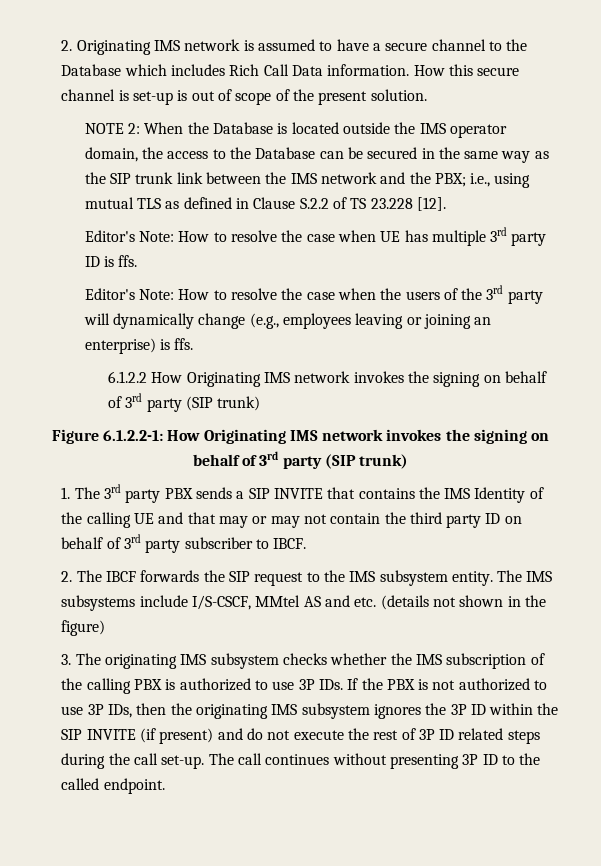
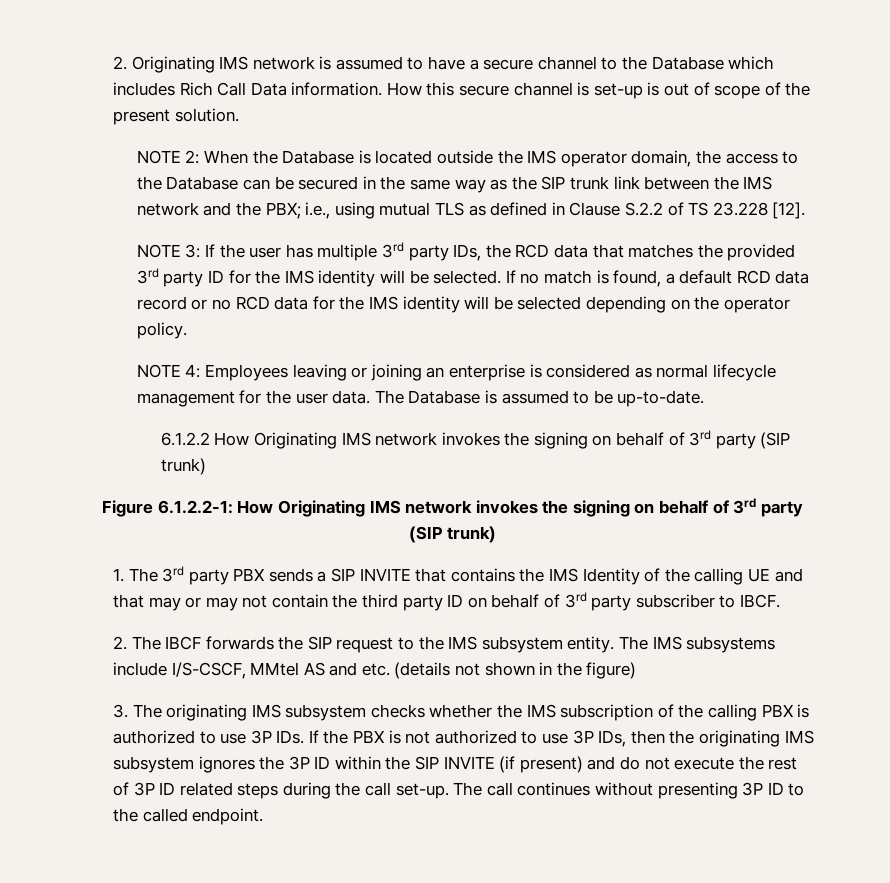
- Editor's Note: How to resolve the case when UE has multiple 3rd party ID is ffs.
- Editor's Note: How to resolve the case when the users of the 3rd party will dynamically change (e.g., employees leaving or joining an enterprise) is ffs.
+ NOTE 3: If the user has multiple 3rd party IDs, the RCD data that matches the provided 3rd party ID for the IMS identity will be selected. If no match is found, a default RCD data record or no RCD data for the IMS identity will be selected depending on the operator policy.
+ NOTE 4: Employees leaving or joining an enterprise is considered as normal lifecycle management for the user data. The Database is assumed to be up-to-date.

